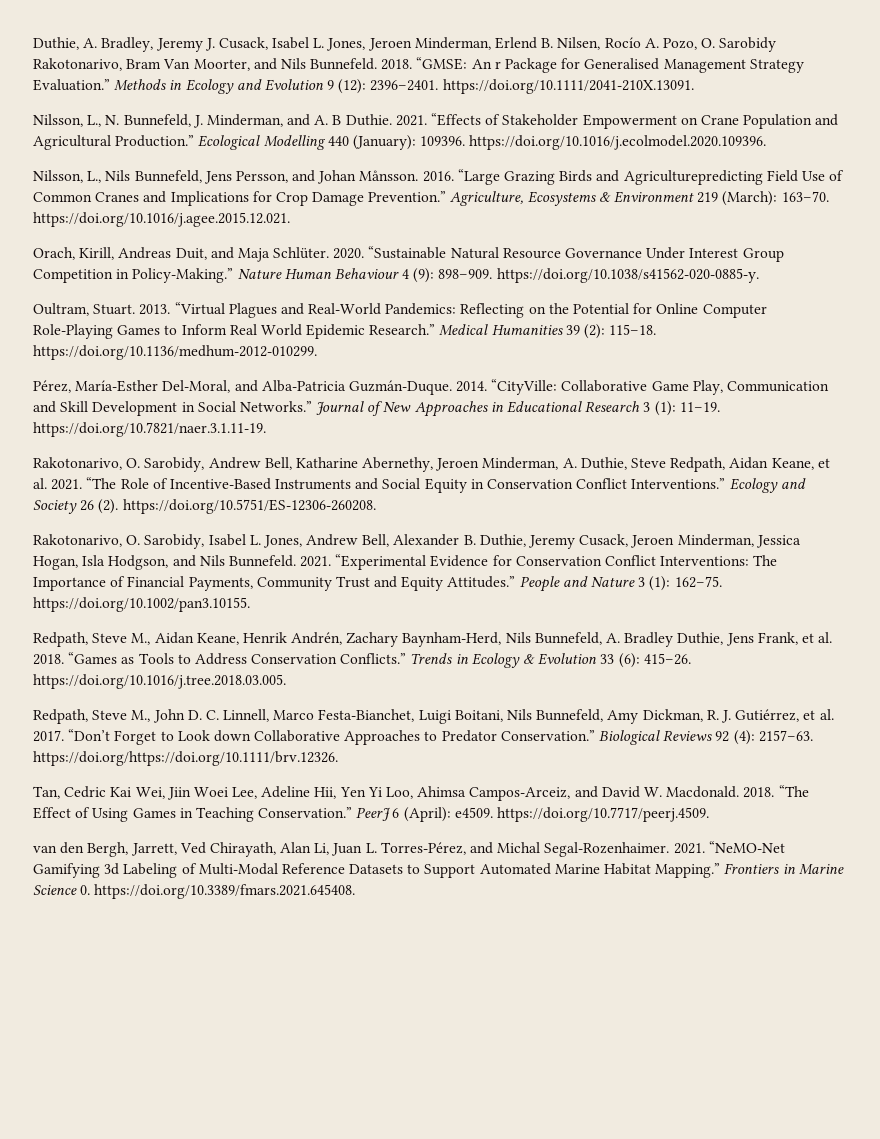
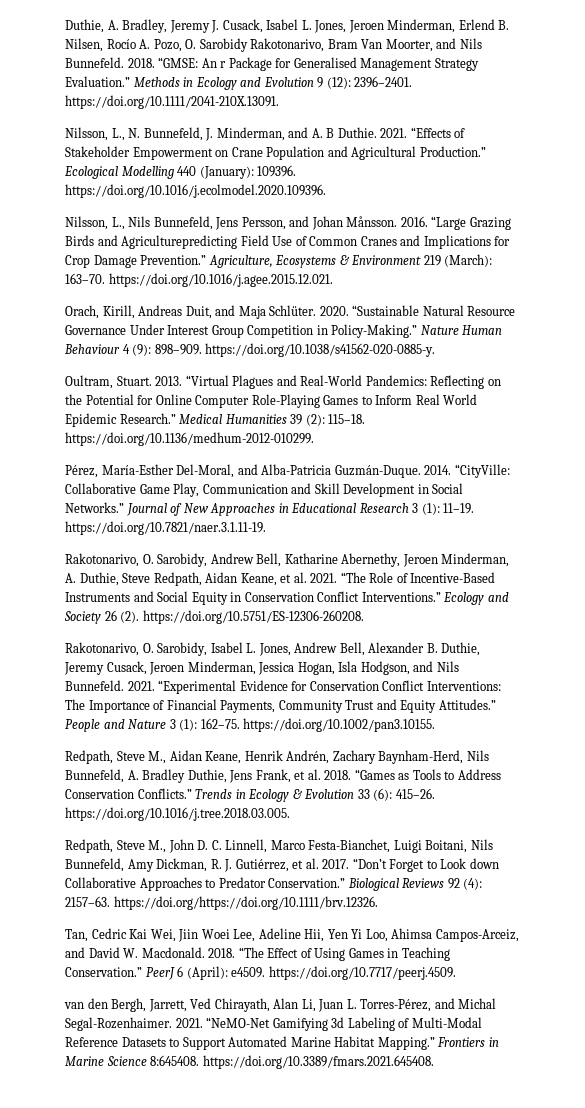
- Frontiers in Marine Science 0. https://doi.org/10.3389/fmars.2021.645408.
+ Frontiers in Marine Science 8:645408. https://doi.org/10.3389/fmars.2021.645408.

